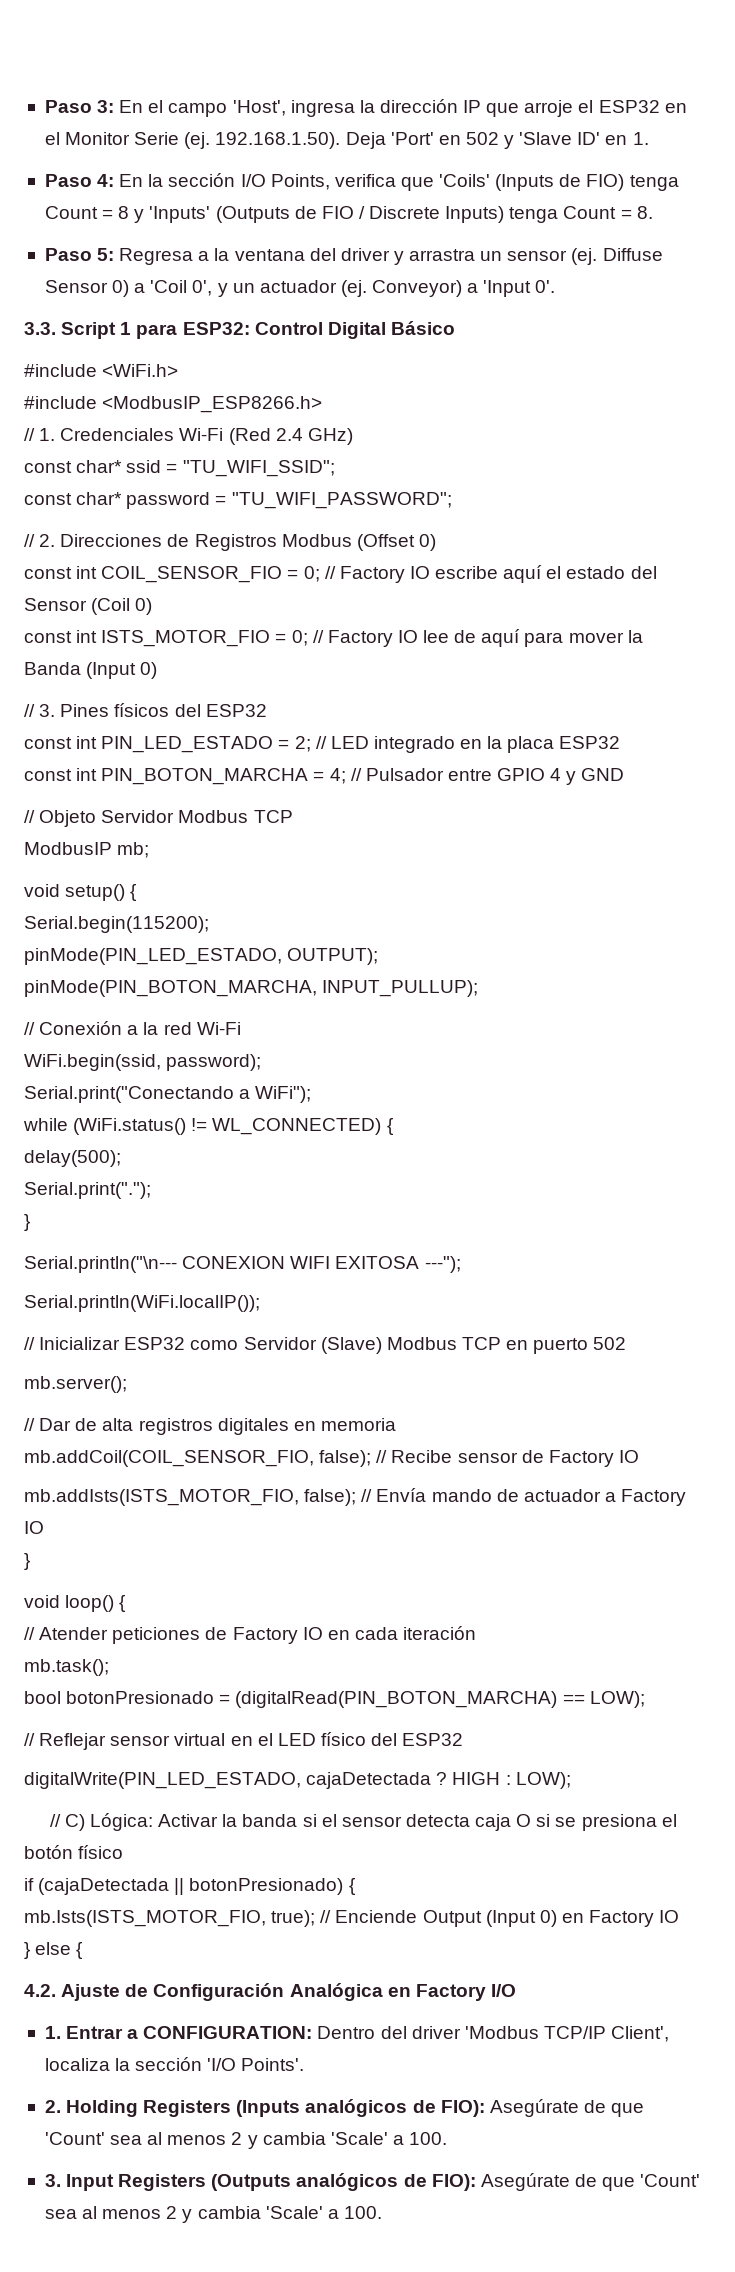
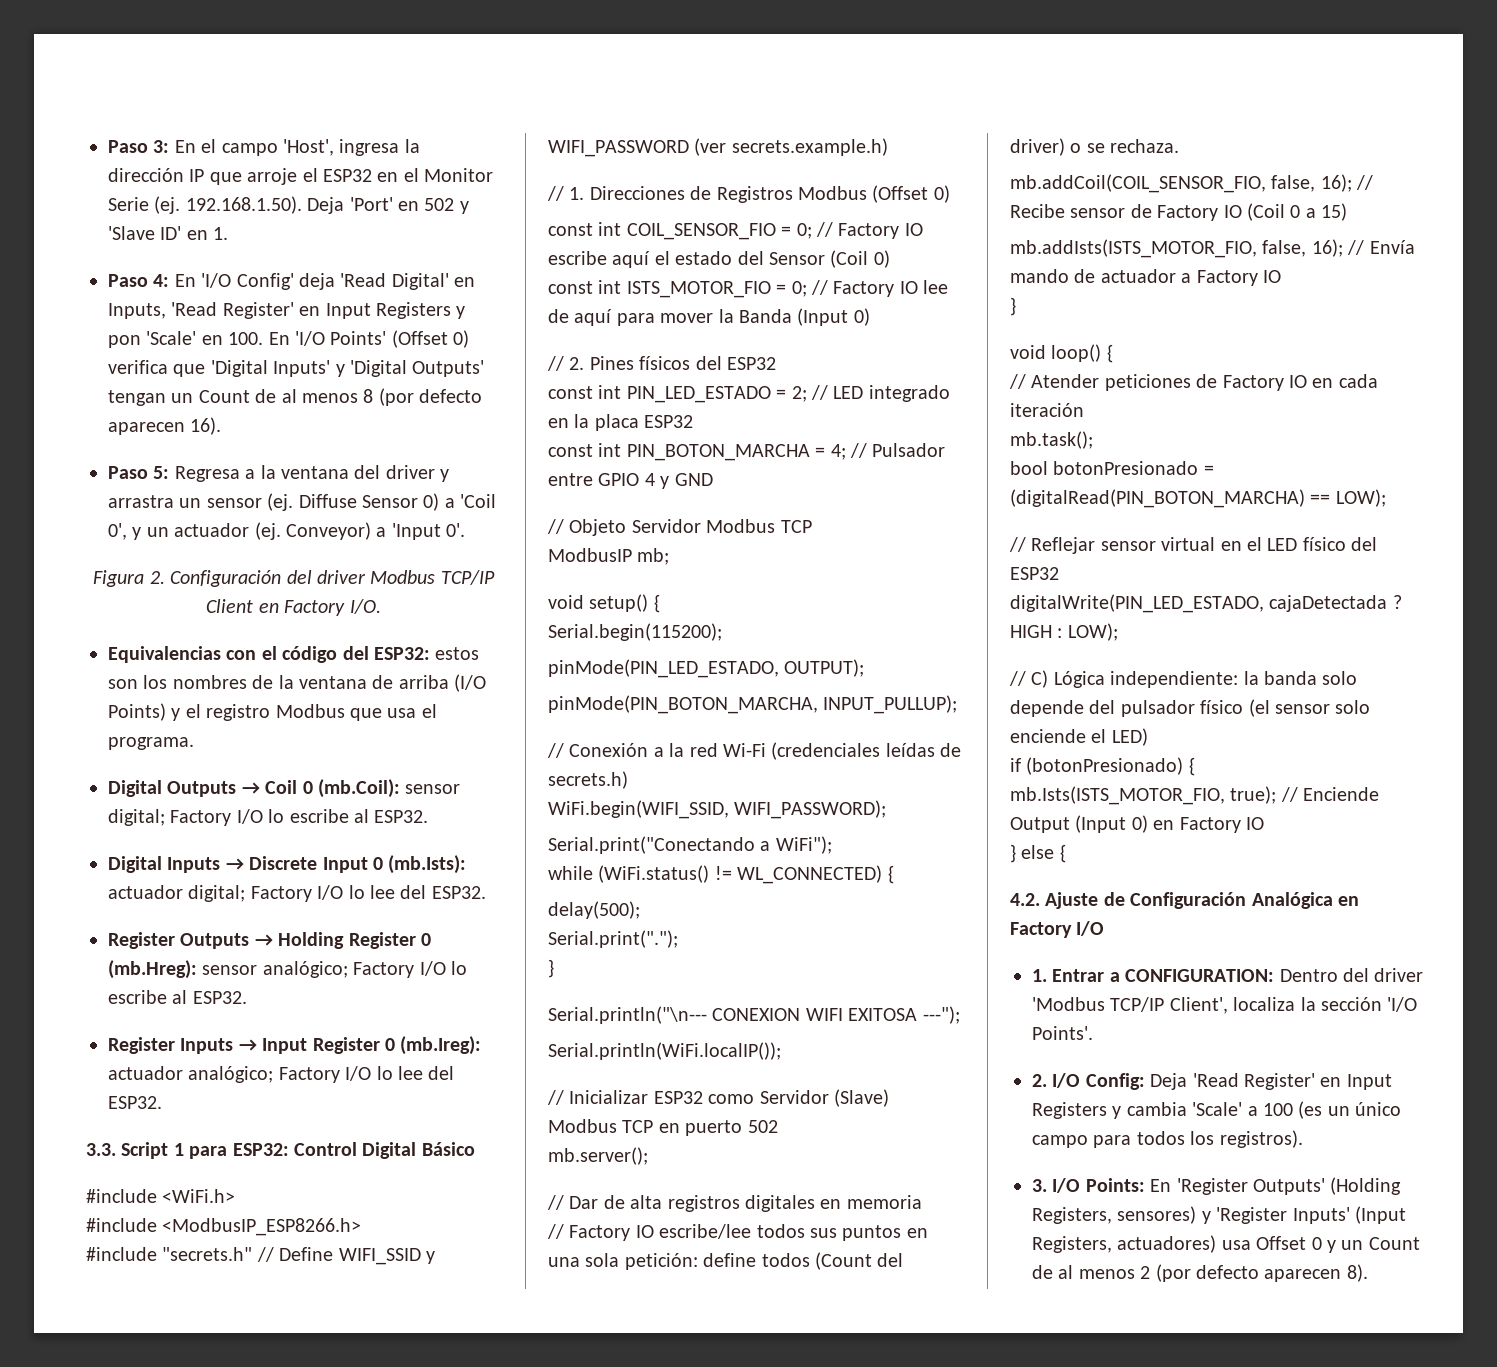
- Paso 4: En la sección I/O Points, verifica que 'Coils' (Inputs de FIO) tenga Count = 8 y 'Inputs' (Outputs de FIO / Discrete Inputs) tenga Count = 8.
+ Paso 4: En 'I/O Config' deja 'Read Digital' en Inputs, 'Read Register' en Input Registers y pon 'Scale' en 100. En 'I/O Points' (Offset 0) verifica que 'Digital Inputs' y 'Digital Outputs' tengan un Count de al menos 8 (por defecto aparecen 16).
+ Figura 2. Configuración del driver Modbus TCP/IP Client en Factory I/O.
+ Equivalencias con el código del ESP32: estos son los nombres de la ventana de arriba (I/O Points) y el registro Modbus que usa el programa.
+ Digital Outputs → Coil 0 (mb.Coil): sensor digital; Factory I/O lo escribe al ESP32.
+ Digital Inputs → Discrete Input 0 (mb.Ists): actuador digital; Factory I/O lo lee del ESP32.
+ Register Outputs → Holding Register 0 (mb.Hreg): sensor analógico; Factory I/O lo escribe al ESP32.
+ Register Inputs → Input Register 0 (mb.Ireg): actuador analógico; Factory I/O lo lee del ESP32.
- // 1. Credenciales Wi-Fi (Red 2.4 GHz)
- const char* ssid = "TU_WIFI_SSID";
- const char* password = "TU_WIFI_PASSWORD";
- // 2. Direcciones de Registros Modbus (Offset 0)
+ #include "secrets.h" // Define WIFI_SSID y WIFI_PASSWORD (ver secrets.example.h)
+ // 1. Direcciones de Registros Modbus (Offset 0)
- // 3. Pines físicos del ESP32
+ // 2. Pines físicos del ESP32
- // Conexión a la red Wi-Fi
- WiFi.begin(ssid, password);
+ // Conexión a la red Wi-Fi (credenciales leídas de secrets.h)
+ WiFi.begin(WIFI_SSID, WIFI_PASSWORD);
+ // Factory IO escribe/lee todos sus puntos en una sola petición: define todos (Count del driver) o se rechaza.
- mb.addCoil(COIL_SENSOR_FIO, false); // Recibe sensor de Factory IO
+ mb.addCoil(COIL_SENSOR_FIO, false, 16); // Recibe sensor de Factory IO (Coil 0 a 15)
- mb.addIsts(ISTS_MOTOR_FIO, false); // Envía mando de actuador a Factory IO
+ mb.addIsts(ISTS_MOTOR_FIO, false, 16); // Envía mando de actuador a Factory IO
- // C) Lógica: Activar la banda si el sensor detecta caja O si se presiona el botón físico
- if (cajaDetectada || botonPresionado) {
+ // C) Lógica independiente: la banda solo depende del pulsador físico (el sensor solo enciende el LED)
+ if (botonPresionado) {
- 2. Holding Registers (Inputs analógicos de FIO): Asegúrate de que 'Count' sea al menos 2 y cambia 'Scale' a 100.
- 3. Input Registers (Outputs analógicos de FIO): Asegúrate de que 'Count' sea al menos 2 y cambia 'Scale' a 100.
+ 2. I/O Config: Deja 'Read Register' en Input Registers y cambia 'Scale' a 100 (es un único campo para todos los registros).
+ 3. I/O Points: En 'Register Outputs' (Holding Registers, sensores) y 'Register Inputs' (Input Registers, actuadores) usa Offset 0 y un Count de al menos 2 (por defecto aparecen 8).

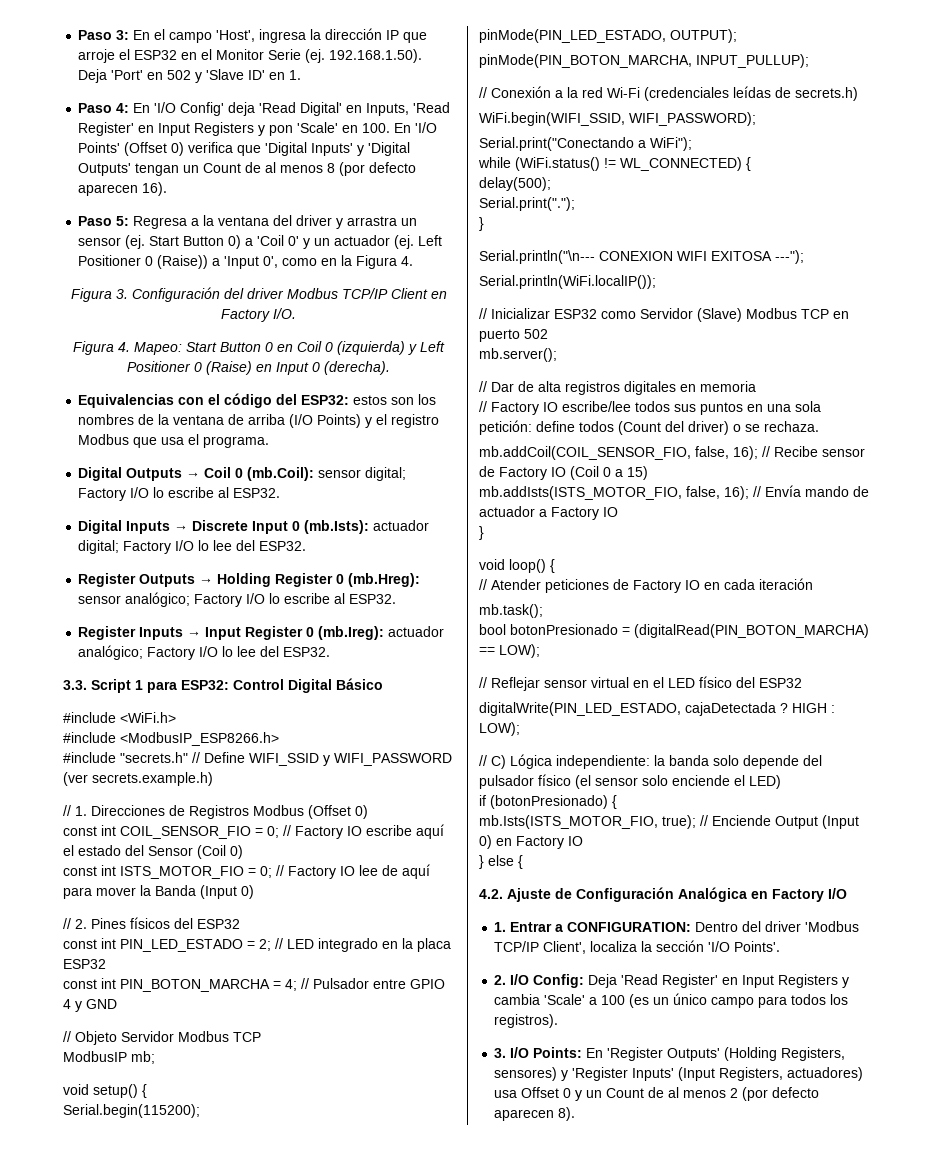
- Diffuse Sensor 0) a 'Coil 0', y un actuador (ej.
+ Start Button 0) a 'Coil 0' y un actuador (ej.
- Conveyor) a 'Input 0'.
- Figura 2. Configuración del driver Modbus TCP/IP Client en Factory I/O.
+ Left Positioner 0 (Raise)) a 'Input 0', como en la Figura 4.
+ Figura 3. Configuración del driver Modbus TCP/IP Client en Factory I/O.
+ Figura 4. Mapeo: Start Button 0 en Coil 0 (izquierda) y Left Positioner 0 (Raise) en Input 0 (derecha).

